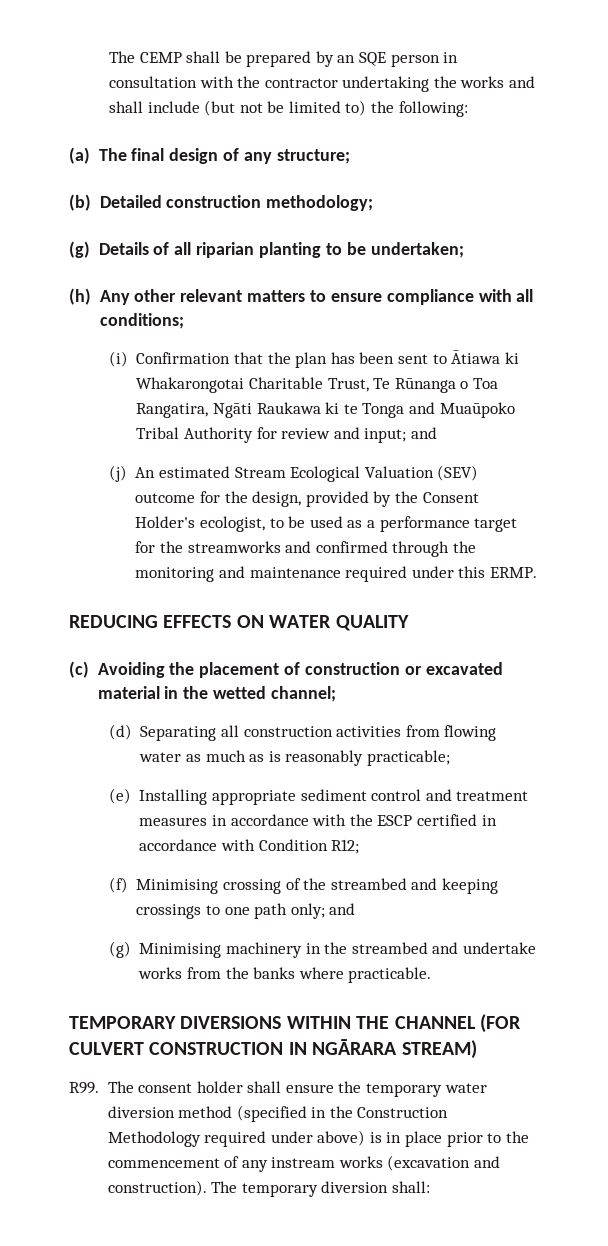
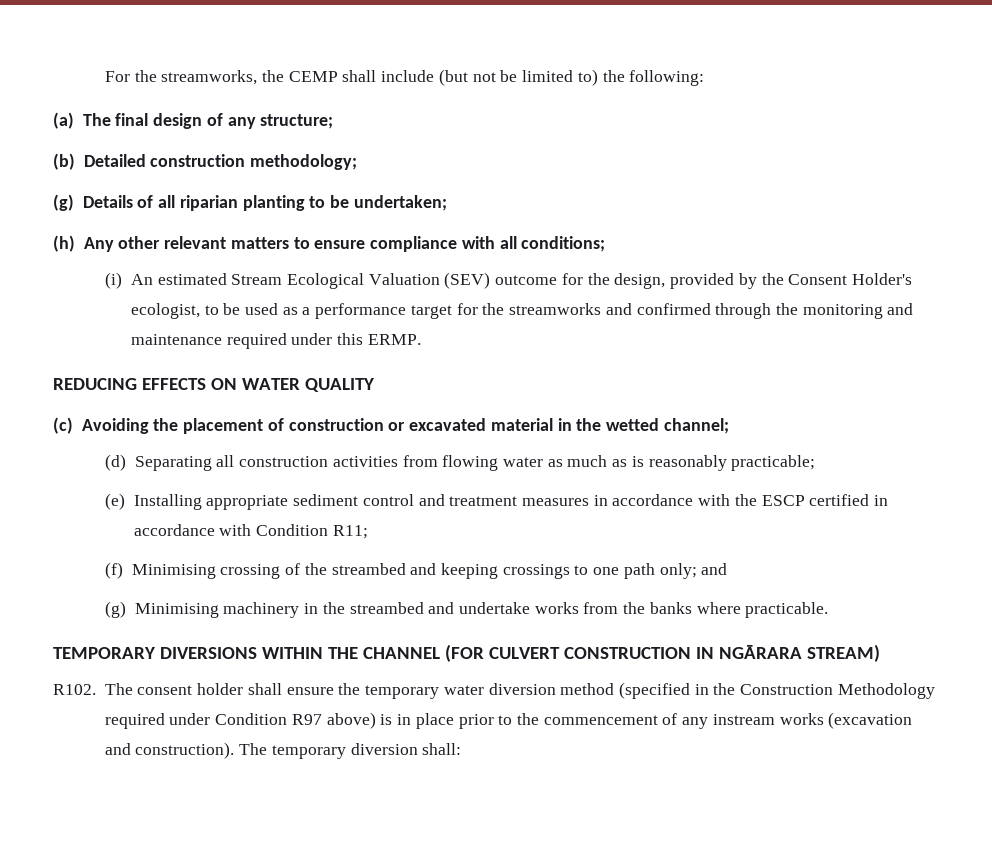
- The CEMP shall be prepared by an SQE person in consultation with the contractor undertaking the works and shall include (but not be limited to) the following:
+ For the streamworks, the CEMP shall include (but not be limited to) the following:
- (i) Confirmation that the plan has been sent to Ātiawa ki Whakarongotai Charitable Trust, Te Rūnanga o Toa Rangatira, Ngāti Raukawa ki te Tonga and Muaūpoko Tribal Authority for review and input; and
- (j) An estimated Stream Ecological Valuation (SEV) outcome for the design, provided by the Consent Holder's ecologist, to be used as a performance target for the streamworks and confirmed through the monitoring and maintenance required under this ERMP.
+ (i) An estimated Stream Ecological Valuation (SEV) outcome for the design, provided by the Consent Holder's ecologist, to be used as a performance target for the streamworks and confirmed through the monitoring and maintenance required under this ERMP.
- (e) Installing appropriate sediment control and treatment measures in accordance with the ESCP certified in accordance with Condition R12;
+ (e) Installing appropriate sediment control and treatment measures in accordance with the ESCP certified in accordance with Condition R11;
- R99. The consent holder shall ensure the temporary water diversion method (specified in the Construction Methodology required under above) is in place prior to the commencement of any instream works (excavation and construction).
+ R102. The consent holder shall ensure the temporary water diversion method (specified in the Construction Methodology required under Condition R97 above) is in place prior to the commencement of any instream works (excavation and construction).

